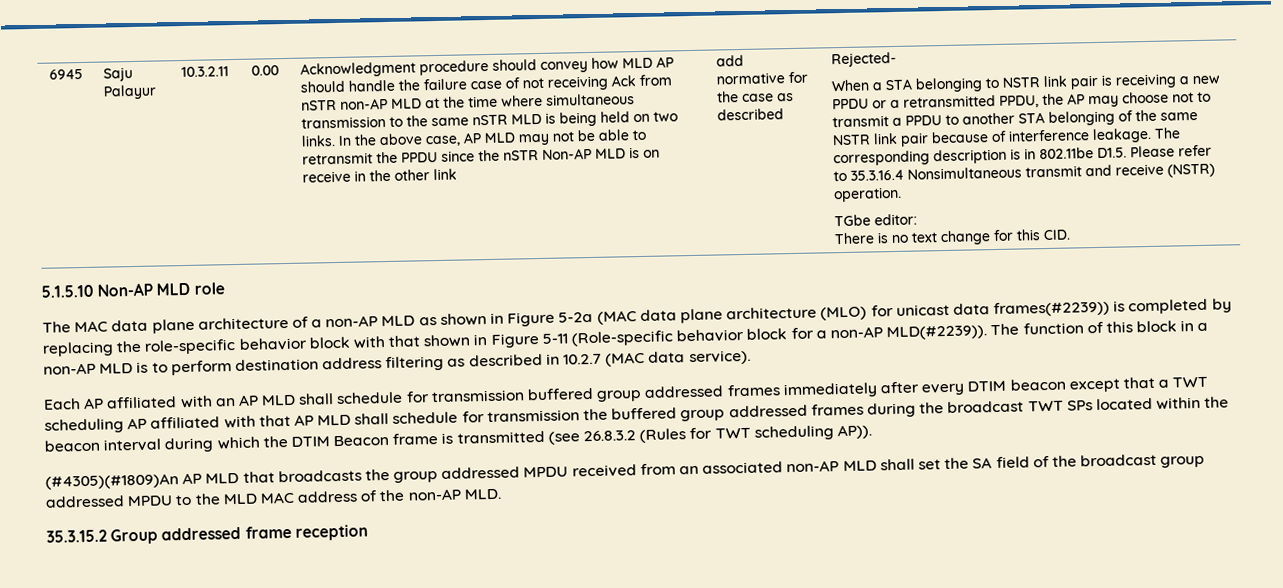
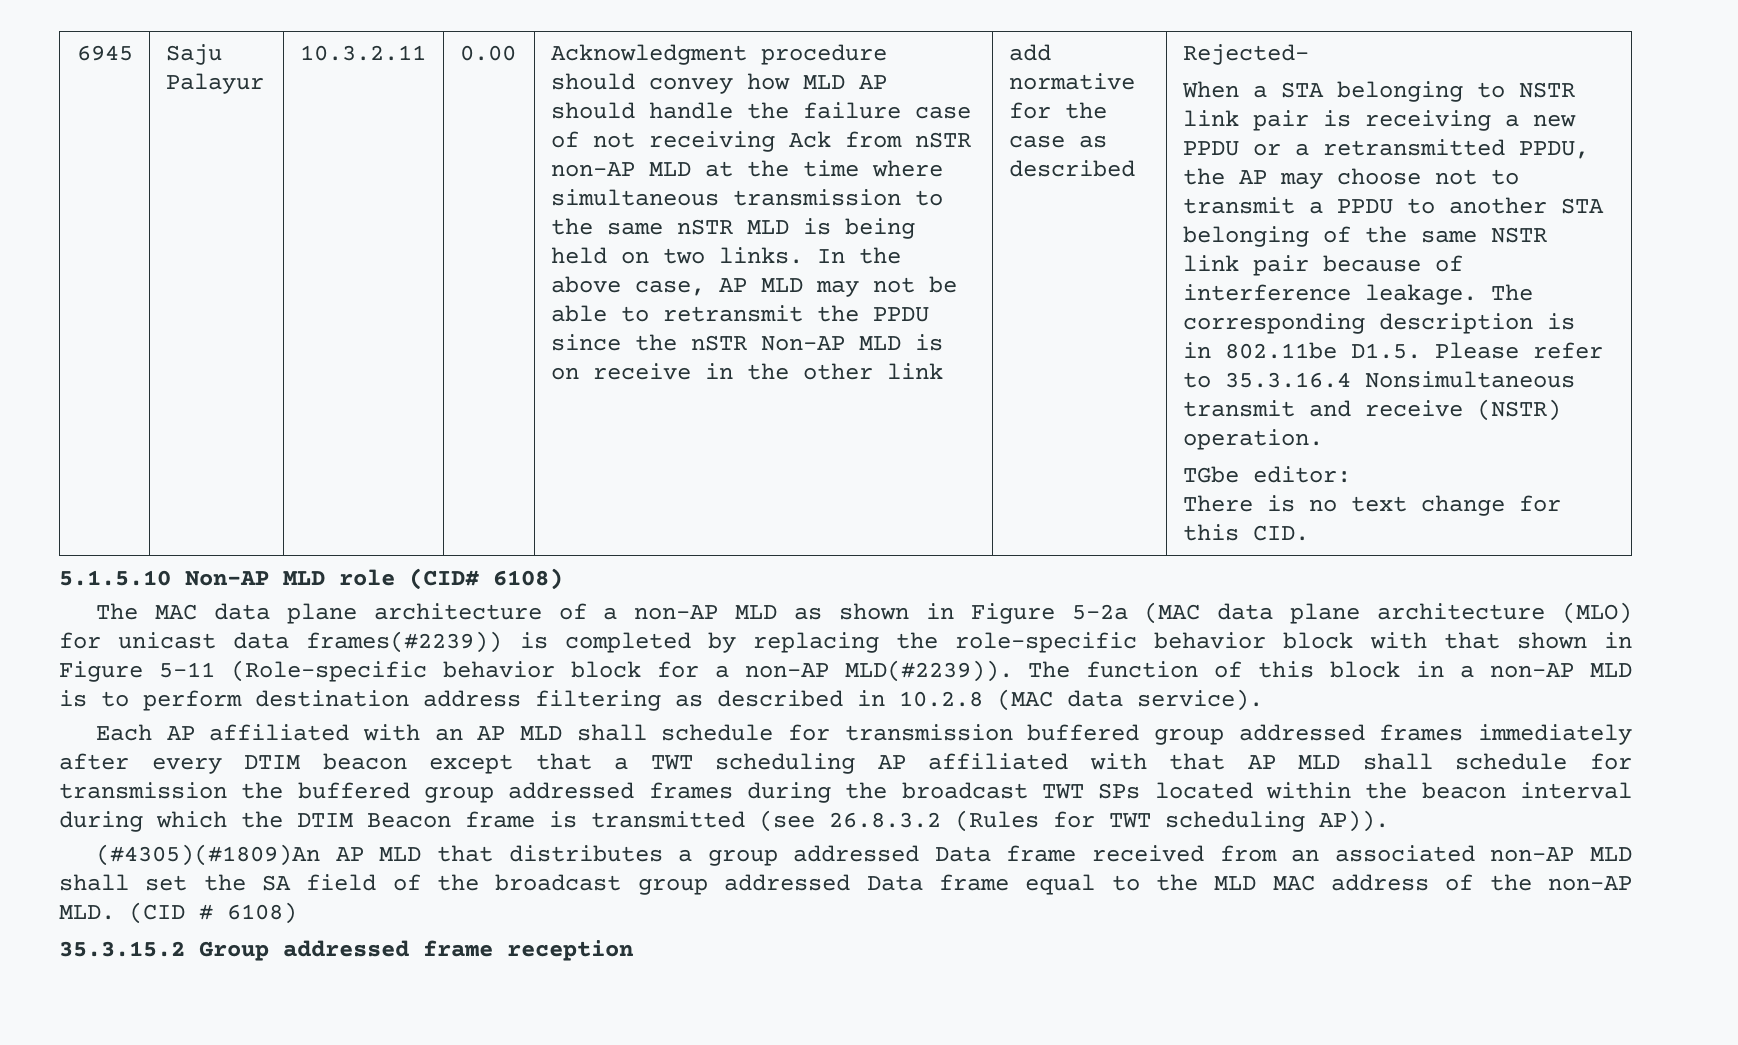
- 5.1.5.10 Non-AP MLD role
+ 5.1.5.10 Non-AP MLD role (CID# 6108)
- The function of this block in a non-AP MLD is to perform destination address filtering as described in 10.2.7 (MAC data service).
+ The function of this block in a non-AP MLD is to perform destination address filtering as described in 10.2.8 (MAC data service).
- (#4305)(#1809)An AP MLD that broadcasts the group addressed MPDU received from an associated non-AP MLD shall set the SA field of the broadcast group addressed MPDU to the MLD MAC address of the non-AP MLD.
+ (#4305)(#1809)An AP MLD that distributes a group addressed Data frame received from an associated non-AP MLD shall set the SA field of the broadcast group addressed Data frame equal to the MLD MAC address of the non-AP MLD. (CID # 6108)

